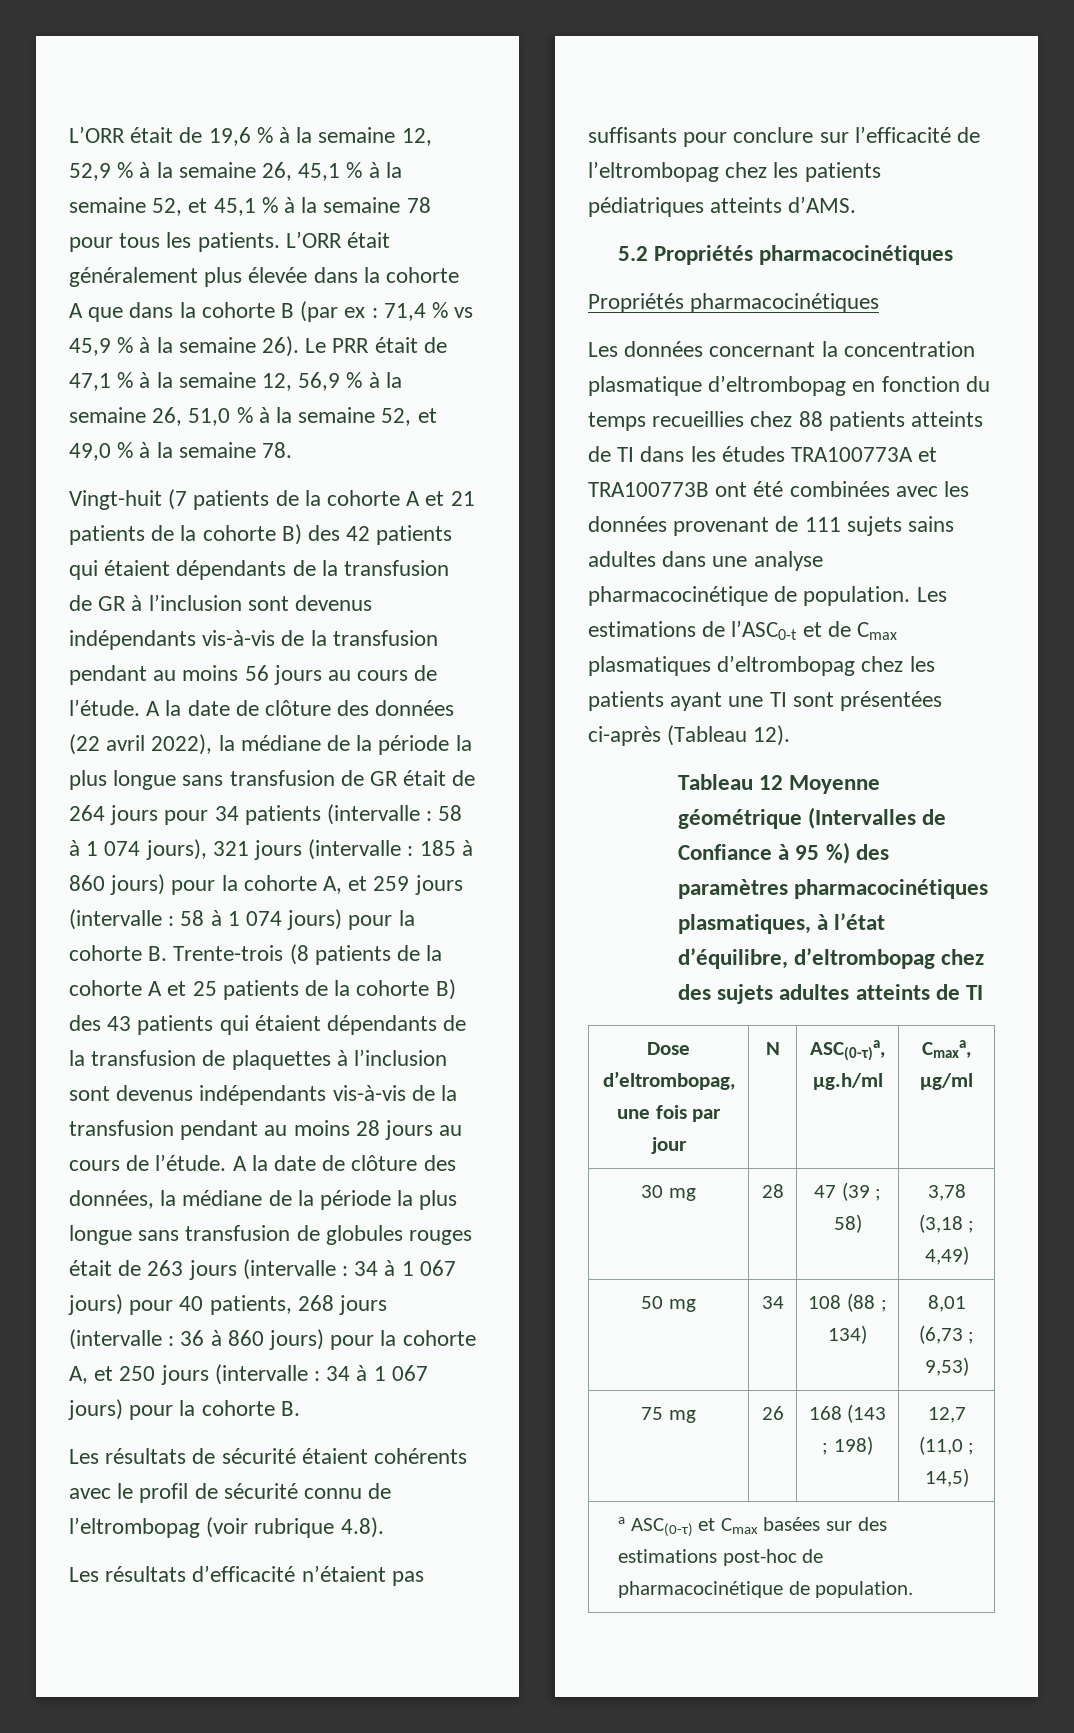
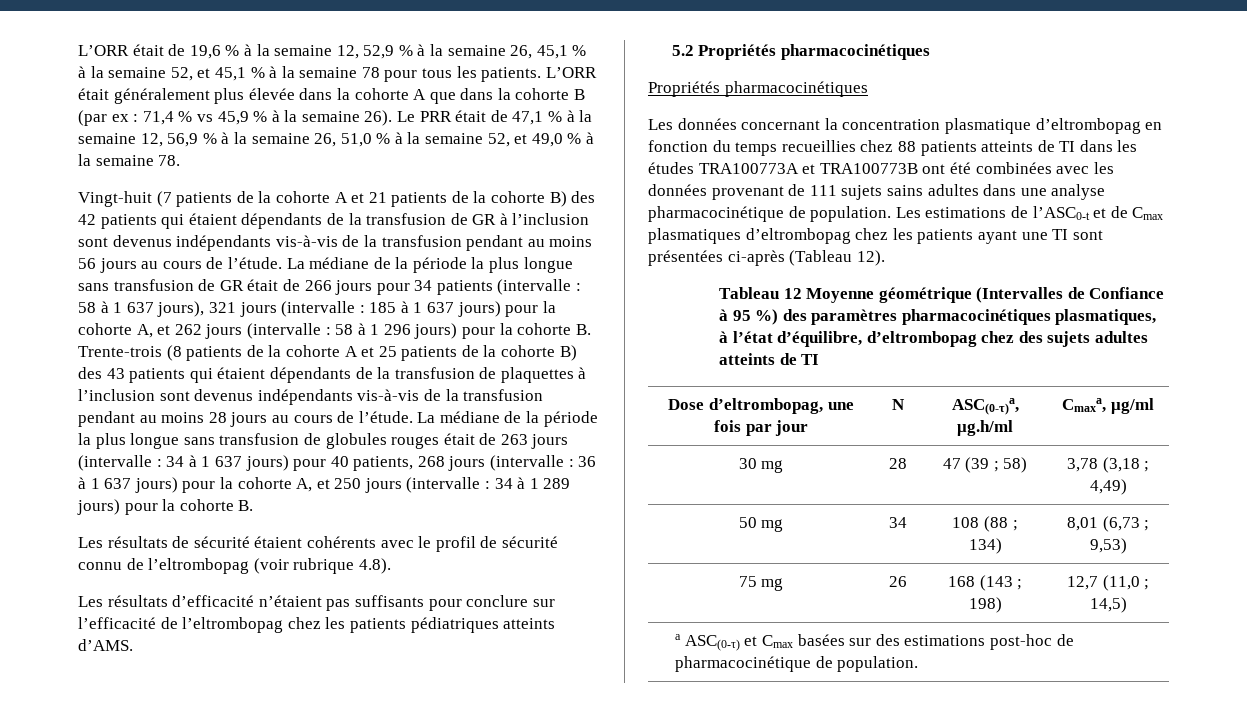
- A la date de clôture des données (22 avril 2022), la médiane de la période la plus longue sans transfusion de GR était de 264 jours pour 34 patients (intervalle :
+ La médiane de la période la plus longue sans transfusion de GR était de 266 jours pour 34 patients (intervalle :
- 58 à 1 074 jours), 321 jours (intervalle :
+ 58 à 1 637 jours), 321 jours (intervalle :
- 185 à 860 jours) pour la cohorte A, et 259 jours (intervalle :
+ 185 à 1 637 jours) pour la cohorte A, et 262 jours (intervalle :
- 58 à 1 074 jours) pour la cohorte B. Trente-trois (8 patients de la cohorte A et 25 patients de la cohorte B) des 43 patients qui étaient dépendants de la transfusion de plaquettes à l’inclusion sont devenus indépendants vis-à-vis de la transfusion pendant au moins 28 jours au cours de l’étude.
+ 58 à 1 296 jours) pour la cohorte B. Trente-trois (8 patients de la cohorte A et 25 patients de la cohorte B) des 43 patients qui étaient dépendants de la transfusion de plaquettes à l’inclusion sont devenus indépendants vis-à-vis de la transfusion pendant au moins 28 jours au cours de l’étude.
- A la date de clôture des données, la médiane de la période la plus longue sans transfusion de globules rouges était de 263 jours (intervalle : 34 à 1 067 jours) pour 40 patients, 268 jours (intervalle : 36 à 860 jours) pour la cohorte A, et 250 jours (intervalle : 34 à 1 067 jours) pour la cohorte B.
+ La médiane de la période la plus longue sans transfusion de globules rouges était de 263 jours (intervalle : 34 à 1 637 jours) pour 40 patients, 268 jours (intervalle : 36 à 1 637 jours) pour la cohorte A, et 250 jours (intervalle : 34 à 1 289 jours) pour la cohorte B.

